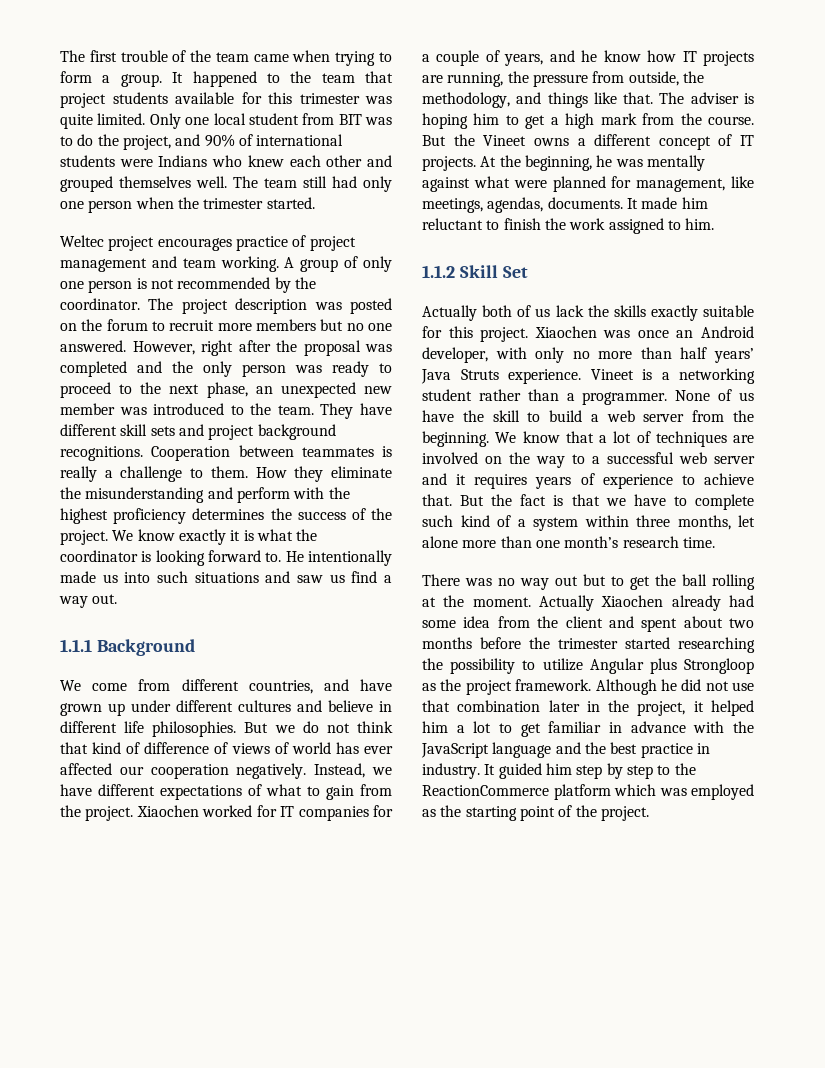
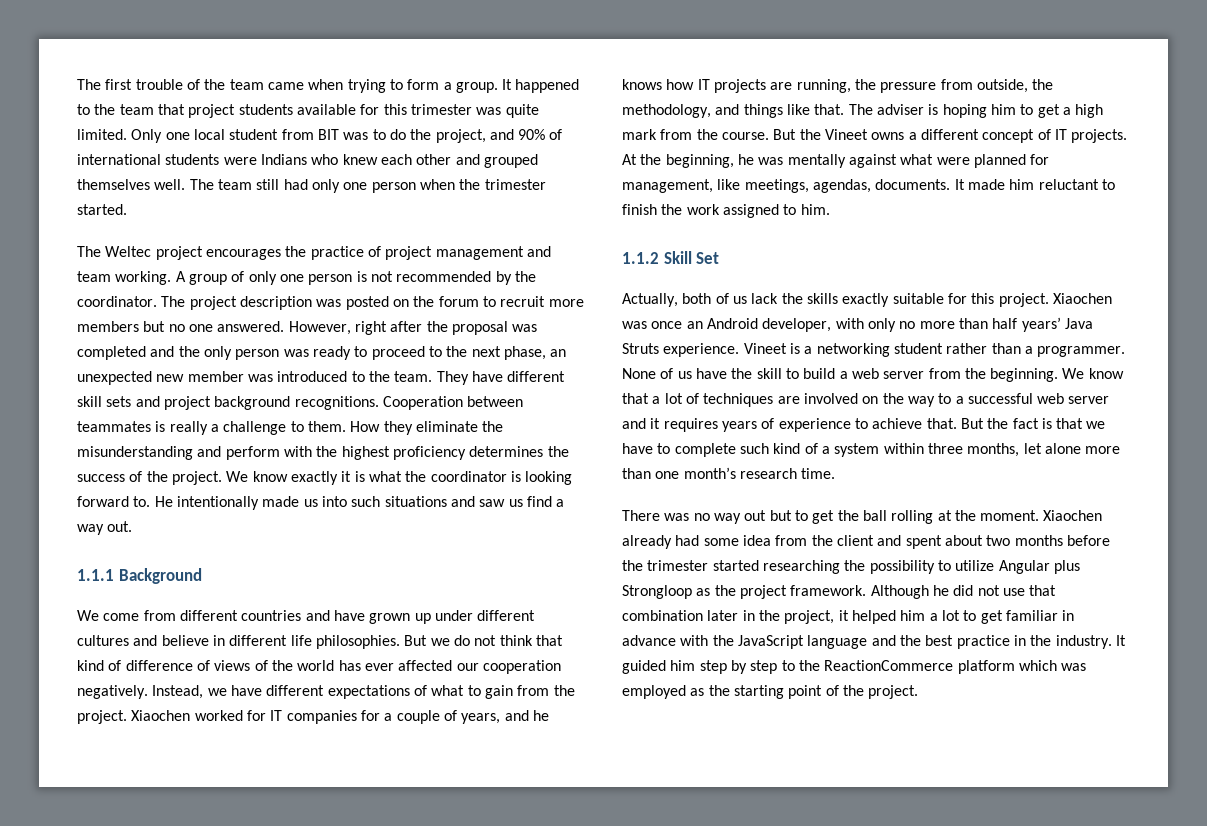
- Weltec project encourages practice of project management and team working.
+ The Weltec project encourages the practice of project management and team working.
- We come from different countries, and have grown up under different cultures and believe in different life philosophies.
+ We come from different countries and have grown up under different cultures and believe in different life philosophies.
- But we do not think that kind of difference of views of world has ever affected our cooperation negatively.
+ But we do not think that kind of difference of views of the world has ever affected our cooperation negatively.
- Xiaochen worked for IT companies for a couple of years, and he know how IT projects are running, the pressure from outside, the methodology, and things like that.
+ Xiaochen worked for IT companies for a couple of years, and he knows how IT projects are running, the pressure from outside, the methodology, and things like that.
- Actually both of us lack the skills exactly suitable for this project.
+ Actually, both of us lack the skills exactly suitable for this project.
- Actually Xiaochen already had some idea from the client and spent about two months before the trimester started researching the possibility to utilize Angular plus Strongloop as the project framework.
+ Xiaochen already had some idea from the client and spent about two months before the trimester started researching the possibility to utilize Angular plus Strongloop as the project framework.
- Although he did not use that combination later in the project, it helped him a lot to get familiar in advance with the JavaScript language and the best practice in industry.
+ Although he did not use that combination later in the project, it helped him a lot to get familiar in advance with the JavaScript language and the best practice in the industry.

